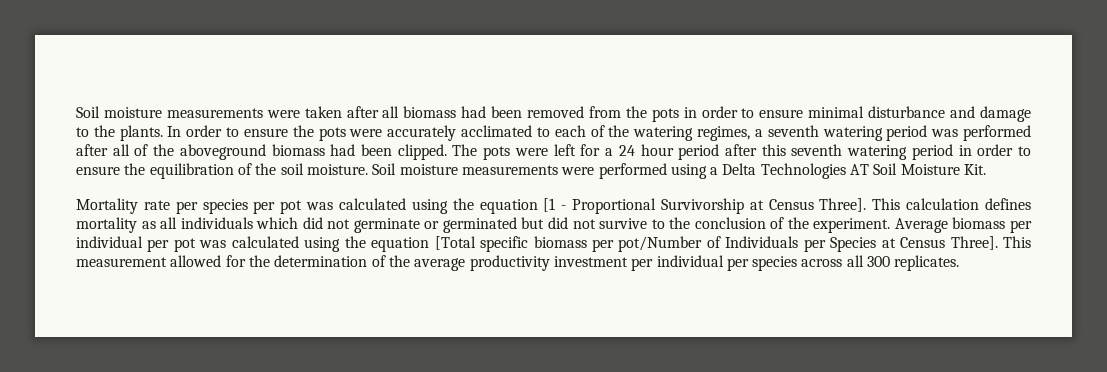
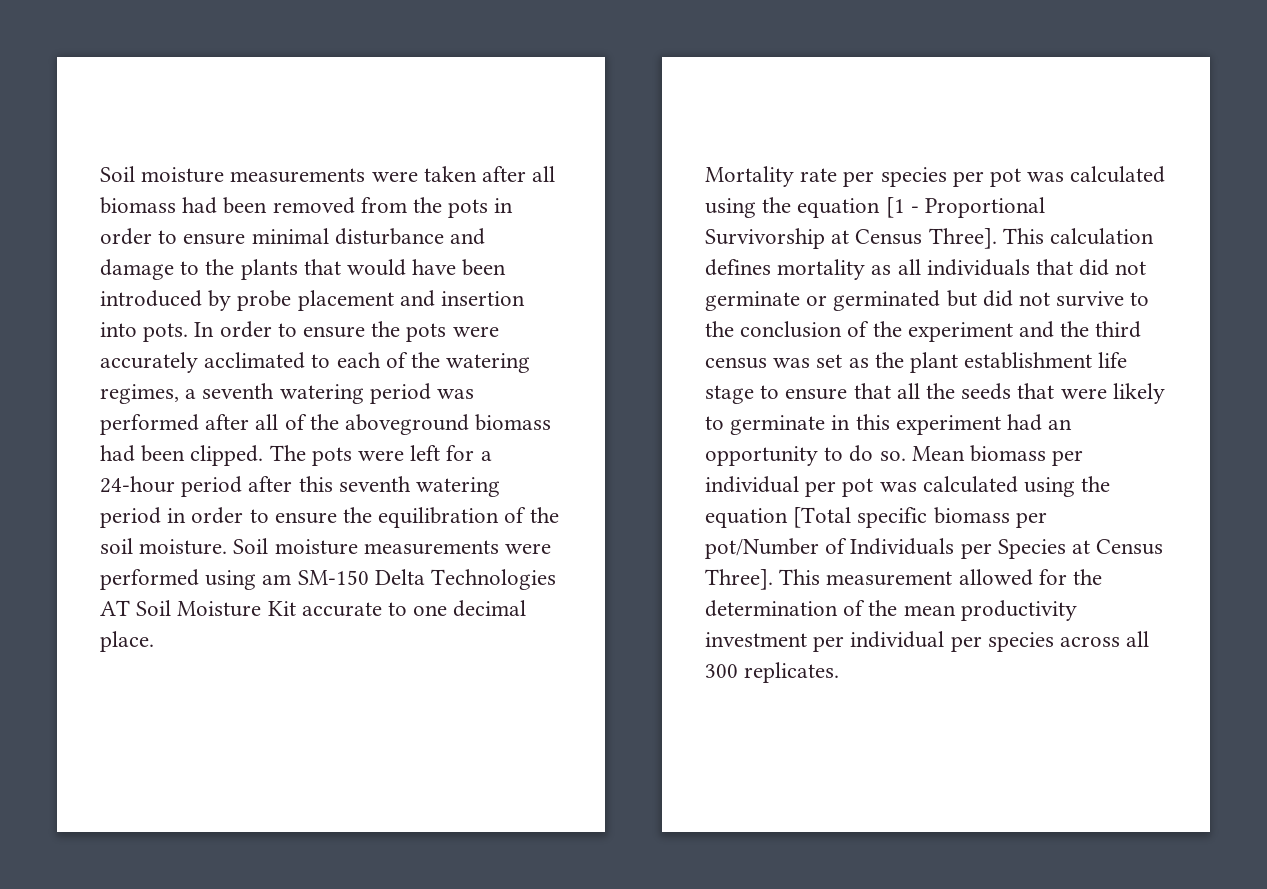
- Soil moisture measurements were taken after all biomass had been removed from the pots in order to ensure minimal disturbance and damage to the plants.
+ Soil moisture measurements were taken after all biomass had been removed from the pots in order to ensure minimal disturbance and damage to the plants that would have been introduced by probe placement and insertion into pots.
- The pots were left for a 24 hour period after this seventh watering period in order to ensure the equilibration of the soil moisture.
+ The pots were left for a 24-hour period after this seventh watering period in order to ensure the equilibration of the soil moisture.
- Soil moisture measurements were performed using a Delta Technologies AT Soil Moisture Kit.
+ Soil moisture measurements were performed using am SM-150 Delta Technologies AT Soil Moisture Kit accurate to one decimal place.
- This calculation defines mortality as all individuals which did not germinate or germinated but did not survive to the conclusion of the experiment. Average biomass per individual per pot was calculated using the equation [Total specific biomass per pot/Number of Individuals per Species at Census Three].
+ This calculation defines mortality as all individuals that did not germinate or germinated but did not survive to the conclusion of the experiment and the third census was set as the plant establishment life stage to ensure that all the seeds that were likely to germinate in this experiment had an opportunity to do so. Mean biomass per individual per pot was calculated using the equation [Total specific biomass per pot/Number of Individuals per Species at Census Three].
- This measurement allowed for the determination of the average productivity investment per individual per species across all 300 replicates.
+ This measurement allowed for the determination of the mean productivity investment per individual per species across all 300 replicates.

